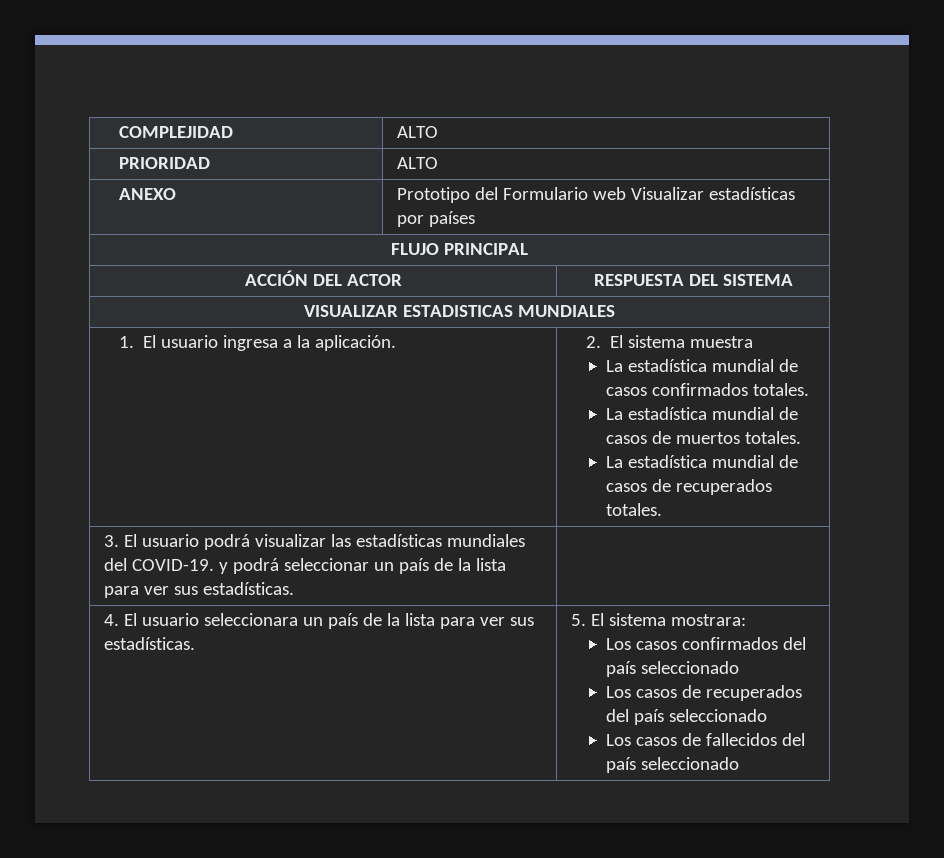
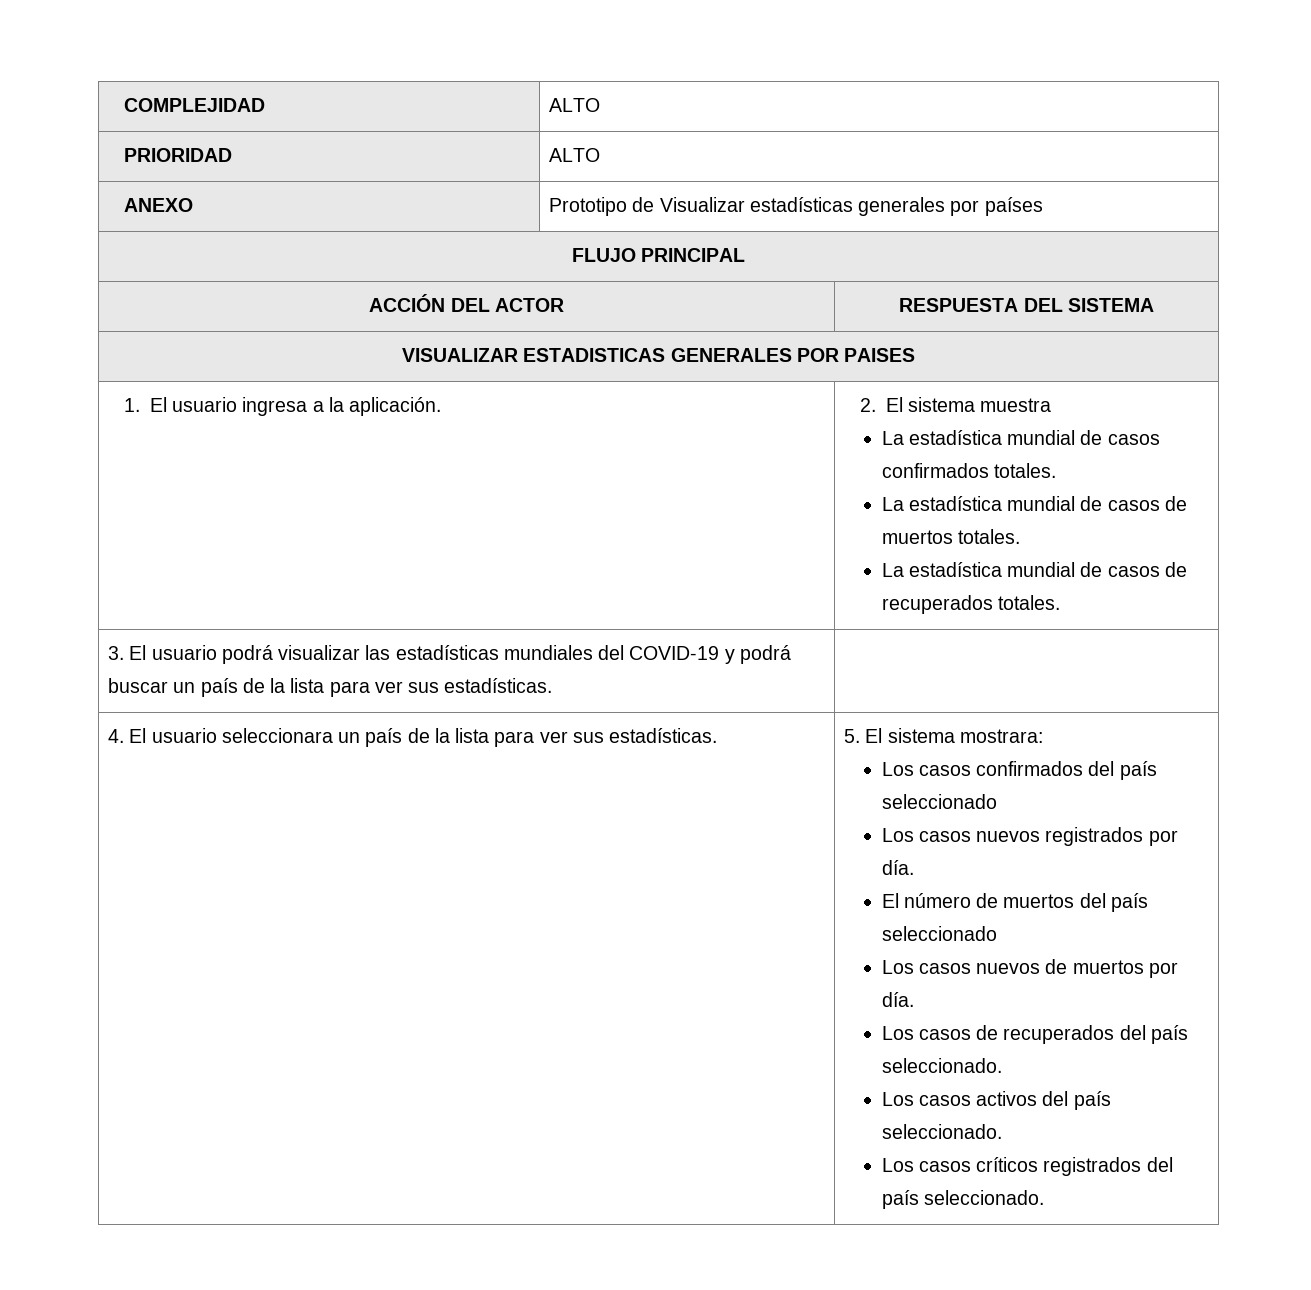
- ANEXO | Prototipo del Formulario web Visualizar estadísticas por países
+ ANEXO | Prototipo de Visualizar estadísticas generales por países
- VISUALIZAR ESTADISTICAS MUNDIALES
+ VISUALIZAR ESTADISTICAS GENERALES POR PAISES
- 3. El usuario podrá visualizar las estadísticas mundiales del COVID-19. y podrá seleccionar un país de la lista para ver sus estadísticas. |
+ 3. El usuario podrá visualizar las estadísticas mundiales del COVID-19 y podrá buscar un país de la lista para ver sus estadísticas. |
- Los casos de recuperados del país seleccionado
- Los casos de fallecidos del país seleccionado
+ Los casos nuevos registrados por día.
+ El número de muertos del país seleccionado
+ Los casos nuevos de muertos por día.
+ Los casos de recuperados del país seleccionado.
+ Los casos activos del país seleccionado.
+ Los casos críticos registrados del país seleccionado.

